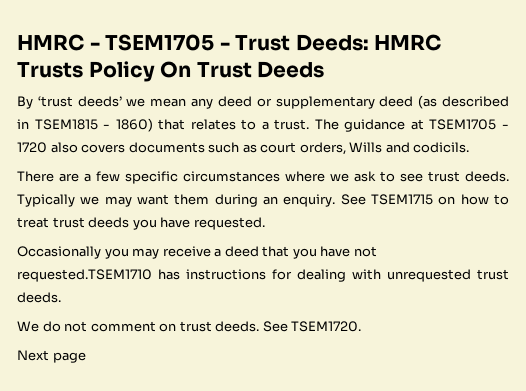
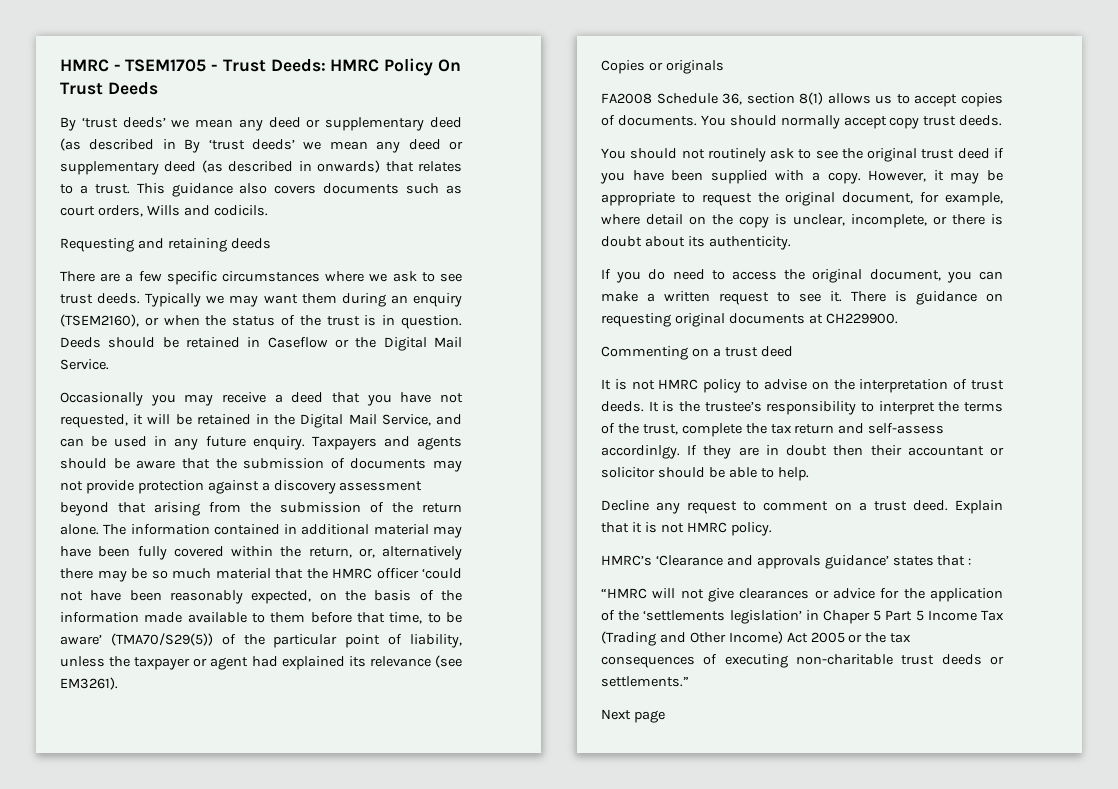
- HMRC - TSEM1705 - Trust Deeds: HMRC Trusts Policy On Trust Deeds
+ HMRC - TSEM1705 - Trust Deeds: HMRC Policy On Trust Deeds
- By ‘trust deeds’ we mean any deed or supplementary deed (as described in TSEM1815 - 1860) that relates to a trust.
+ By ‘trust deeds’ we mean any deed or supplementary deed (as described in By ‘trust deeds’ we mean any deed or supplementary deed (as described in onwards) that relates to a trust.
- The guidance at TSEM1705 - 1720 also covers documents such as court orders, Wills and codicils.
+ This guidance also covers documents such as court orders, Wills and codicils.
+ Requesting and retaining deeds
- Typically we may want them during an enquiry. See TSEM1715 on how to treat trust deeds you have requested.
+ Typically we may want them during an enquiry (TSEM2160), or when the status of the trust is in question. Deeds should be retained in Caseflow or the Digital Mail Service.
- Occasionally you may receive a deed that you have not requested.TSEM1710 has instructions for dealing with unrequested trust deeds.
- We do not comment on trust deeds. See TSEM1720.
+ Occasionally you may receive a deed that you have not requested, it will be retained in the Digital Mail Service, and can be used in any future enquiry. Taxpayers and agents should be aware that the submission of documents may not provide protection against a discovery assessment beyond that arising from the submission of the return alone. The information contained in additional material may have been fully covered within the return, or, alternatively there may be so much material that the HMRC officer ‘could not have been reasonably expected, on the basis of the information made available to them before that time, to be aware’ (TMA70/S29(5)) of the particular point of liability, unless the taxpayer or agent had explained its relevance (see EM3261).
+ Copies or originals
+ FA2008 Schedule 36, section 8(1) allows us to accept copies of documents. You should normally accept copy trust deeds.
+ You should not routinely ask to see the original trust deed if you have been supplied with a copy. However, it may be appropriate to request the original document, for example, where detail on the copy is unclear, incomplete, or there is doubt about its authenticity.
+ If you do need to access the original document, you can make a written request to see it. There is guidance on requesting original documents at CH229900.
+ Commenting on a trust deed
+ It is not HMRC policy to advise on the interpretation of trust deeds. It is the trustee’s responsibility to interpret the terms of the trust, complete the tax return and self-assess accordinlgy. If they are in doubt then their accountant or solicitor should be able to help.
+ Decline any request to comment on a trust deed. Explain that it is not HMRC policy.
+ HMRC’s ‘Clearance and approvals guidance’ states that :
+ “HMRC will not give clearances or advice for the application of the ‘settlements legislation’ in Chaper 5 Part 5 Income Tax (Trading and Other Income) Act 2005 or the tax consequences of executing non-charitable trust deeds or settlements.”

